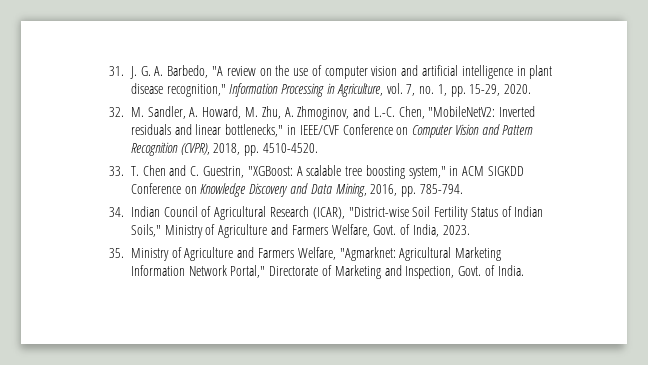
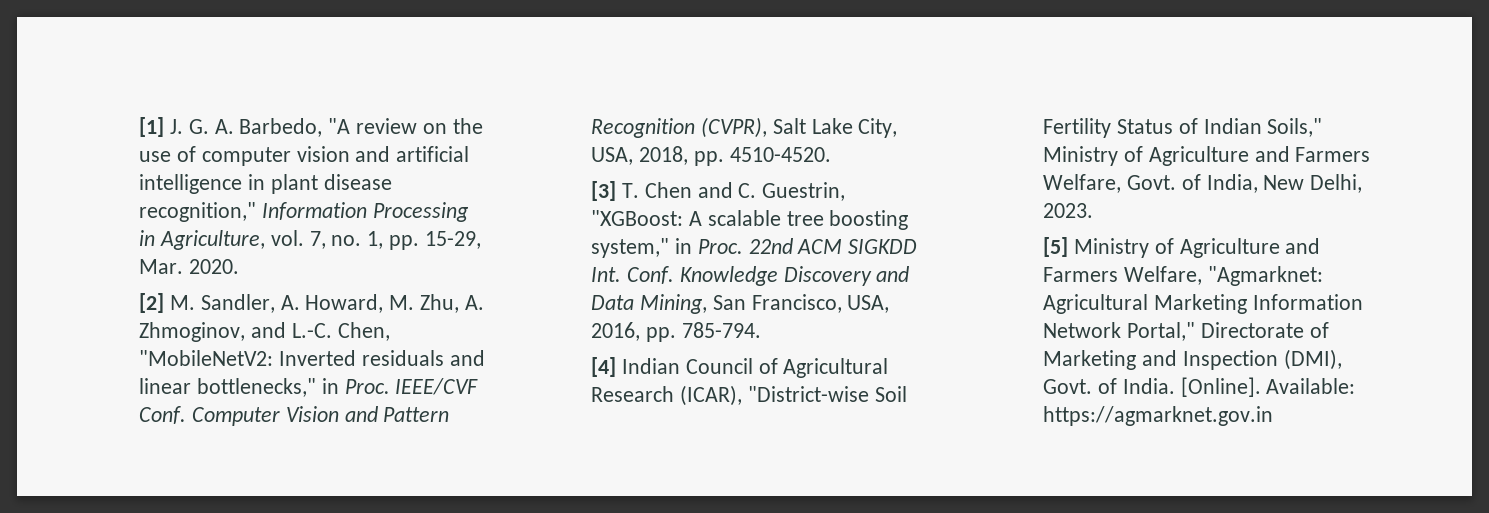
- 31. J. G. A. Barbedo, "A review on the use of computer vision and artificial intelligence in plant disease recognition," Information Processing in Agriculture, vol. 7, no. 1, pp. 15-29, 2020.
+ [1] J. G. A. Barbedo, "A review on the use of computer vision and artificial intelligence in plant disease recognition," Information Processing in Agriculture, vol. 7, no. 1, pp. 15-29, Mar. 2020.
- 32. M. Sandler, A. Howard, M. Zhu, A. Zhmoginov, and L.-C. Chen, "MobileNetV2: Inverted residuals and linear bottlenecks," in IEEE/CVF Conference on Computer Vision and Pattern Recognition (CVPR), 2018, pp. 4510-4520.
+ [2] M. Sandler, A. Howard, M. Zhu, A. Zhmoginov, and L.-C. Chen, "MobileNetV2: Inverted residuals and linear bottlenecks," in Proc. IEEE/CVF Conf. Computer Vision and Pattern Recognition (CVPR), Salt Lake City, USA, 2018, pp. 4510-4520.
- 33. T. Chen and C. Guestrin, "XGBoost: A scalable tree boosting system," in ACM SIGKDD Conference on Knowledge Discovery and Data Mining, 2016, pp. 785-794.
+ [3] T. Chen and C. Guestrin, "XGBoost: A scalable tree boosting system," in Proc. 22nd ACM SIGKDD Int. Conf. Knowledge Discovery and Data Mining, San Francisco, USA, 2016, pp. 785-794.
- 34. Indian Council of Agricultural Research (ICAR), "District-wise Soil Fertility Status of Indian Soils," Ministry of Agriculture and Farmers Welfare, Govt. of India, 2023.
+ [4] Indian Council of Agricultural Research (ICAR), "District-wise Soil Fertility Status of Indian Soils," Ministry of Agriculture and Farmers Welfare, Govt. of India, New Delhi, 2023.
- 35. Ministry of Agriculture and Farmers Welfare, "Agmarknet: Agricultural Marketing Information Network Portal," Directorate of Marketing and Inspection, Govt. of India.
+ [5] Ministry of Agriculture and Farmers Welfare, "Agmarknet: Agricultural Marketing Information Network Portal," Directorate of Marketing and Inspection (DMI), Govt. of India.
+ [Online]. Available: https://agmarknet.gov.in

